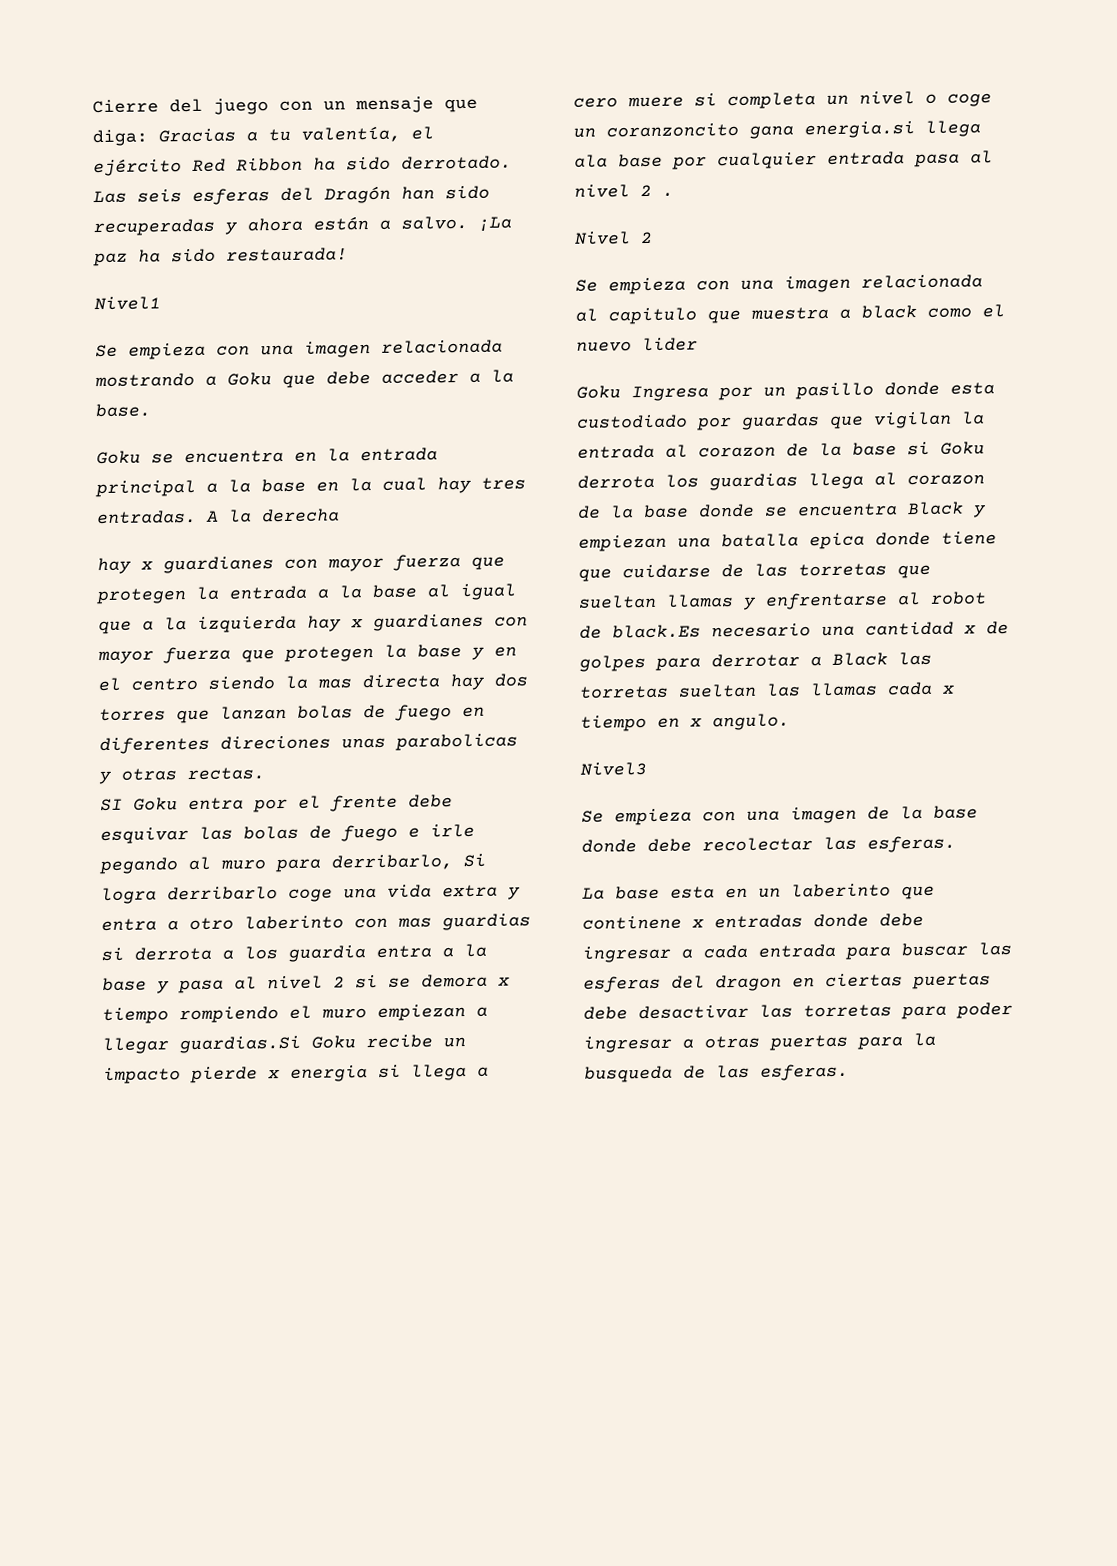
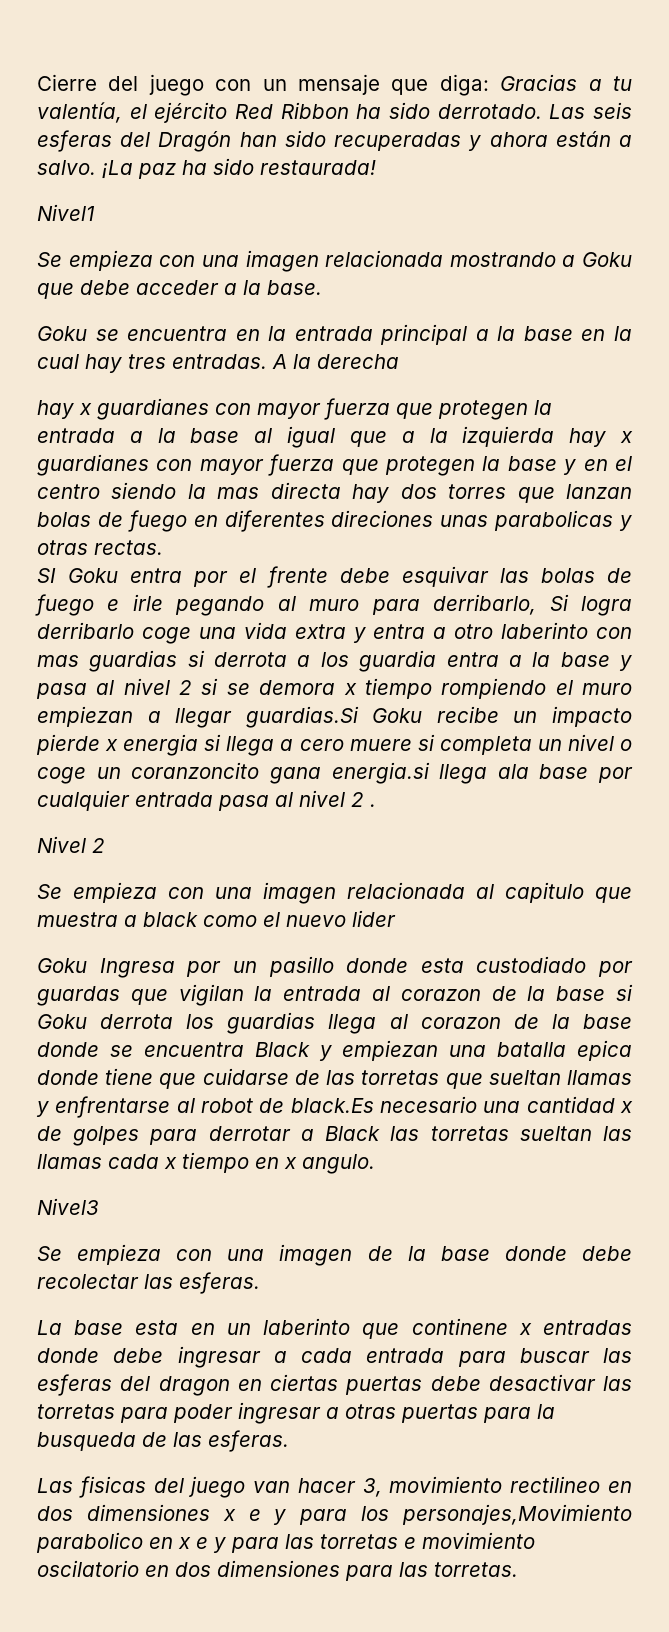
+ Las fisicas del juego van hacer 3, movimiento rectilineo en dos dimensiones x e y para los personajes,Movimiento parabolico en x e y para las torretas e movimiento oscilatorio en dos dimensiones para las torretas.

